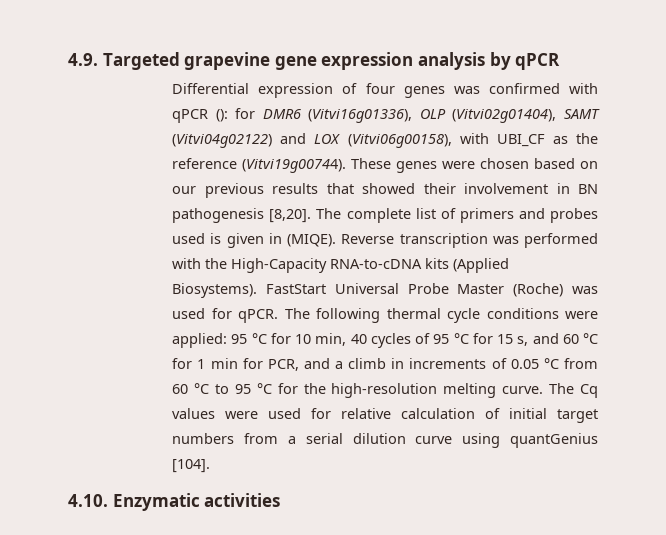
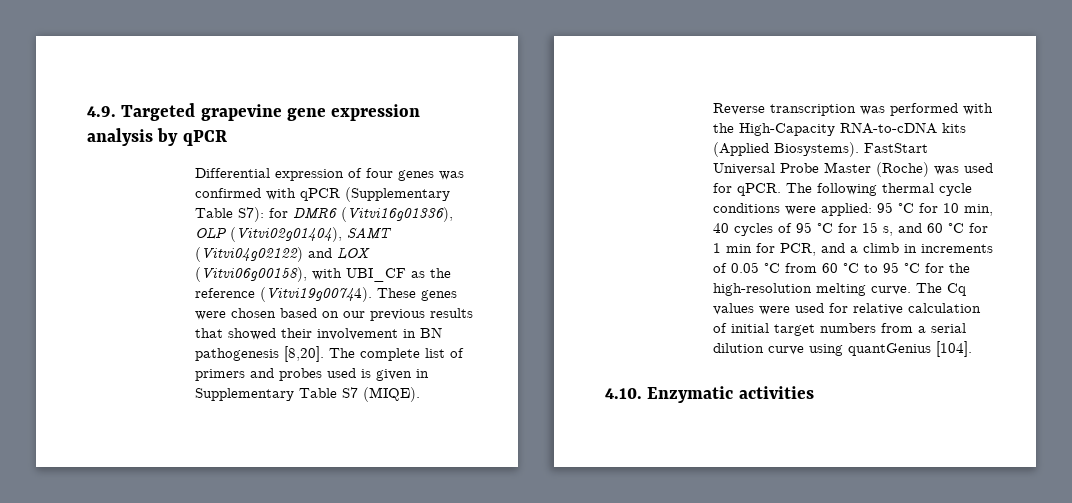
- Differential expression of four genes was confirmed with qPCR (): for DMR6 (Vitvi16g01336), OLP (Vitvi02g01404), SAMT (Vitvi04g02122) and LOX (Vitvi06g00158), with UBI_CF as the reference (Vitvi19g00744).
+ Differential expression of four genes was confirmed with qPCR (Supplementary Table S7): for DMR6 (Vitvi16g01336), OLP (Vitvi02g01404), SAMT (Vitvi04g02122) and LOX (Vitvi06g00158), with UBI_CF as the reference (Vitvi19g00744).
- The complete list of primers and probes used is given in (MIQE).
+ The complete list of primers and probes used is given in Supplementary Table S7 (MIQE).

